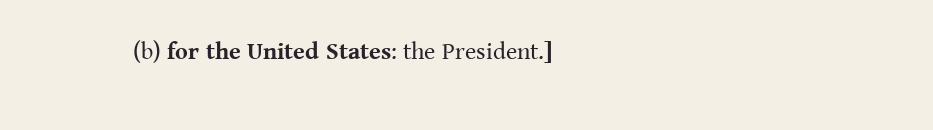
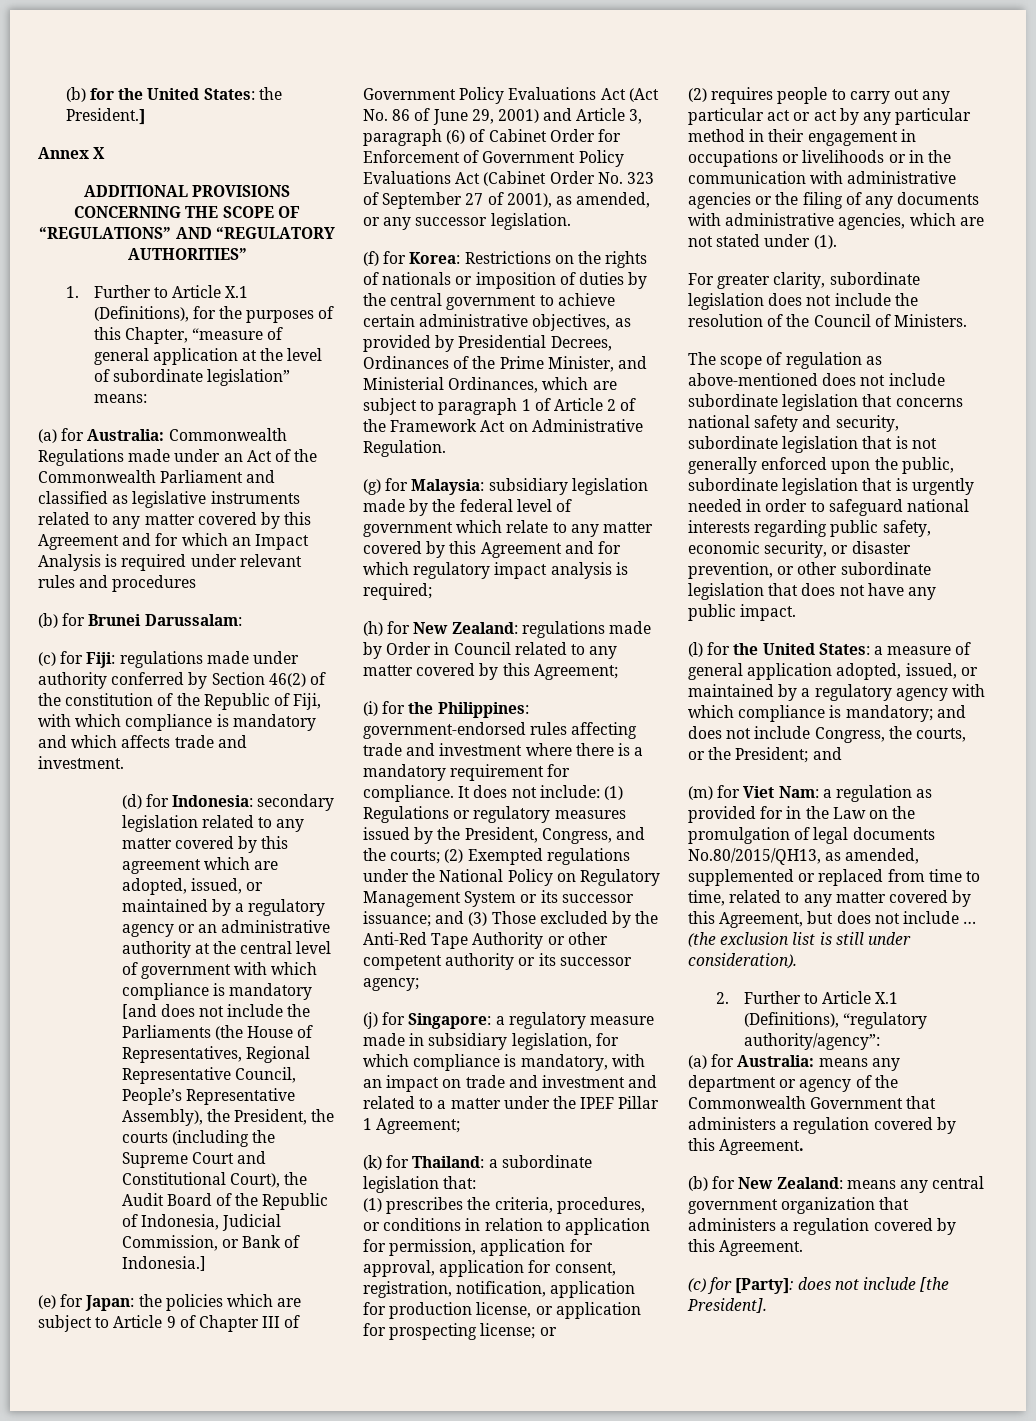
+ Annex X
+ ADDITIONAL PROVISIONS CONCERNING THE SCOPE OF “REGULATIONS” AND “REGULATORY AUTHORITIES”
+ 1. Further to Article X.1 (Definitions), for the purposes of this Chapter, “measure of general application at the level of subordinate legislation” means:
+ (a) for Australia: Commonwealth Regulations made under an Act of the Commonwealth Parliament and classified as legislative instruments related to any matter covered by this Agreement and for which an Impact Analysis is required under relevant rules and procedures
+ (b) for Brunei Darussalam:
+ (c) for Fiji: regulations made under authority conferred by Section 46(2) of the constitution of the Republic of Fiji, with which compliance is mandatory and which affects trade and investment.
+ (d) for Indonesia: secondary legislation related to any matter covered by this agreement which are adopted, issued, or maintained by a regulatory agency or an administrative authority at the central level of government with which compliance is mandatory [and does not include the Parliaments (the House of Representatives, Regional Representative Council, People’s Representative Assembly), the President, the courts (including the Supreme Court and Constitutional Court), the Audit Board of the Republic of Indonesia, Judicial Commission, or Bank of Indonesia.]
+ (e) for Japan: the policies which are subject to Article 9 of Chapter III of Government Policy Evaluations Act (Act No. 86 of June 29, 2001) and Article 3, paragraph (6) of Cabinet Order for Enforcement of Government Policy Evaluations Act (Cabinet Order No. 323 of September 27 of 2001), as amended, or any successor legislation.
+ (f) for Korea: Restrictions on the rights of nationals or imposition of duties by the central government to achieve certain administrative objectives, as provided by Presidential Decrees, Ordinances of the Prime Minister, and Ministerial Ordinances, which are subject to paragraph 1 of Article 2 of the Framework Act on Administrative Regulation.
+ (g) for Malaysia: subsidiary legislation made by the federal level of government which relate to any matter covered by this Agreement and for which regulatory impact analysis is required;
+ (h) for New Zealand: regulations made by Order in Council related to any matter covered by this Agreement;
+ (i) for the Philippines: government-endorsed rules affecting trade and investment where there is a mandatory requirement for compliance. It does not include: (1) Regulations or regulatory measures issued by the President, Congress, and the courts; (2) Exempted regulations under the National Policy on Regulatory Management System or its successor issuance; and (3) Those excluded by the Anti-Red Tape Authority or other competent authority or its successor agency;
+ (j) for Singapore: a regulatory measure made in subsidiary legislation, for which compliance is mandatory, with an impact on trade and investment and related to a matter under the IPEF Pillar 1 Agreement;
+ (k) for Thailand: a subordinate legislation that:
+ (1) prescribes the criteria, procedures, or conditions in relation to application for permission, application for approval, application for consent, registration, notification, application for production license, or application for prospecting license; or
+ (2) requires people to carry out any particular act or act by any particular method in their engagement in occupations or livelihoods or in the communication with administrative agencies or the filing of any documents with administrative agencies, which are not stated under (1).
+ For greater clarity, subordinate legislation does not include the resolution of the Council of Ministers.
+ The scope of regulation as above-mentioned does not include subordinate legislation that concerns national safety and security, subordinate legislation that is not generally enforced upon the public, subordinate legislation that is urgently needed in order to safeguard national interests regarding public safety, economic security, or disaster prevention, or other subordinate legislation that does not have any public impact.
+ (l) for the United States: a measure of general application adopted, issued, or maintained by a regulatory agency with which compliance is mandatory; and does not include Congress, the courts, or the President; and
+ (m) for Viet Nam: a regulation as provided for in the Law on the promulgation of legal documents No.80/2015/QH13, as amended, supplemented or replaced from time to time, related to any matter covered by this Agreement, but does not include … (the exclusion list is still under consideration).
+ 2. Further to Article X.1 (Definitions), “regulatory authority/agency”:
+ (a) for Australia: means any department or agency of the Commonwealth Government that administers a regulation covered by this Agreement.
+ (b) for New Zealand: means any central government organization that administers a regulation covered by this Agreement.
+ (c) for [Party]: does not include [the President].

